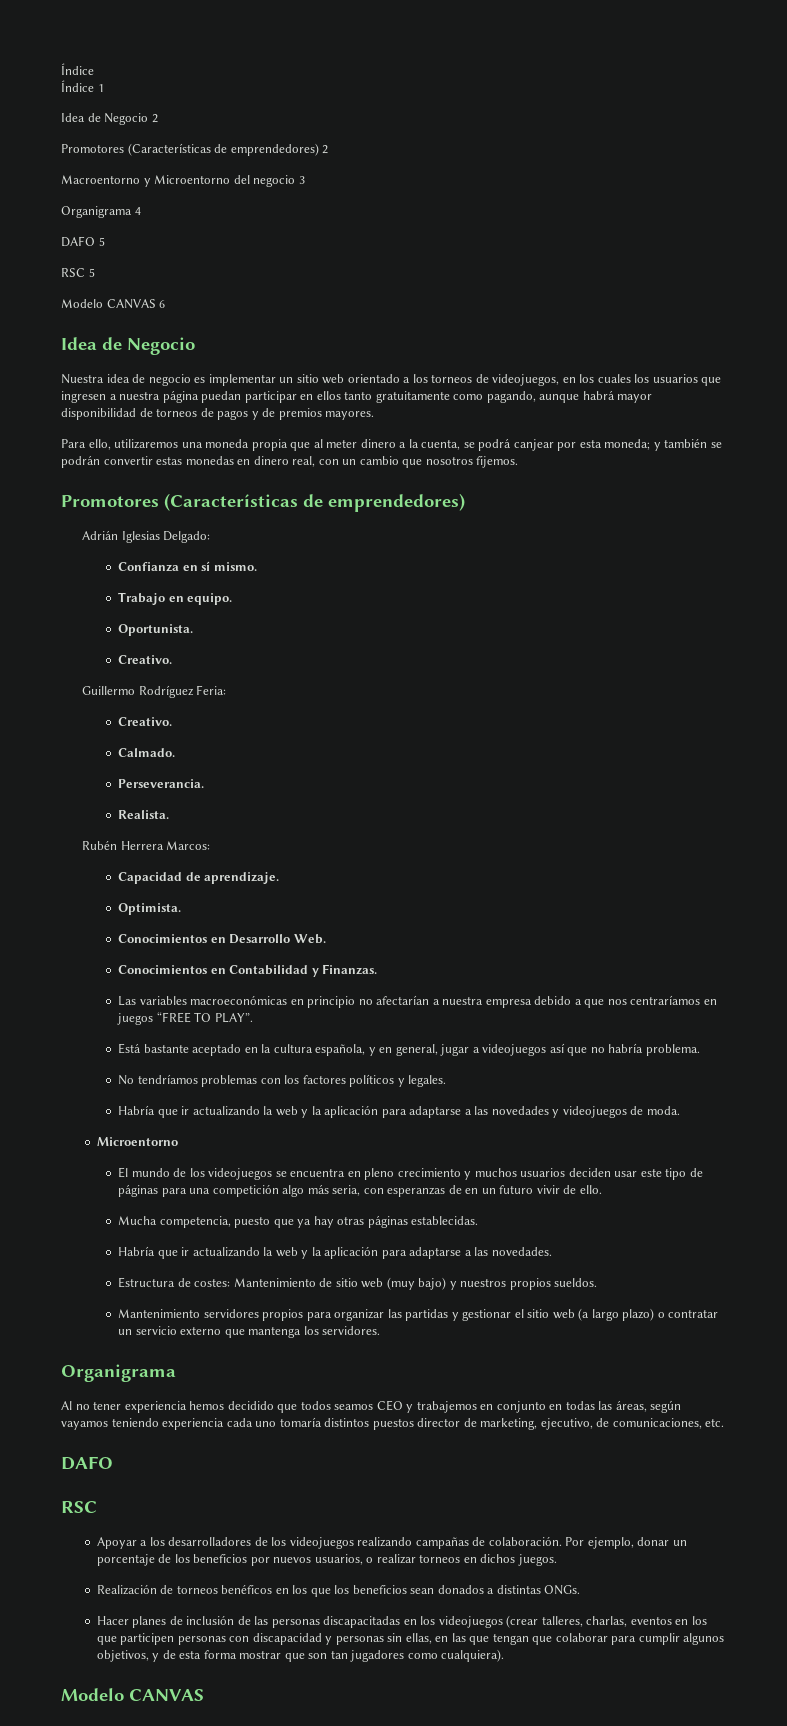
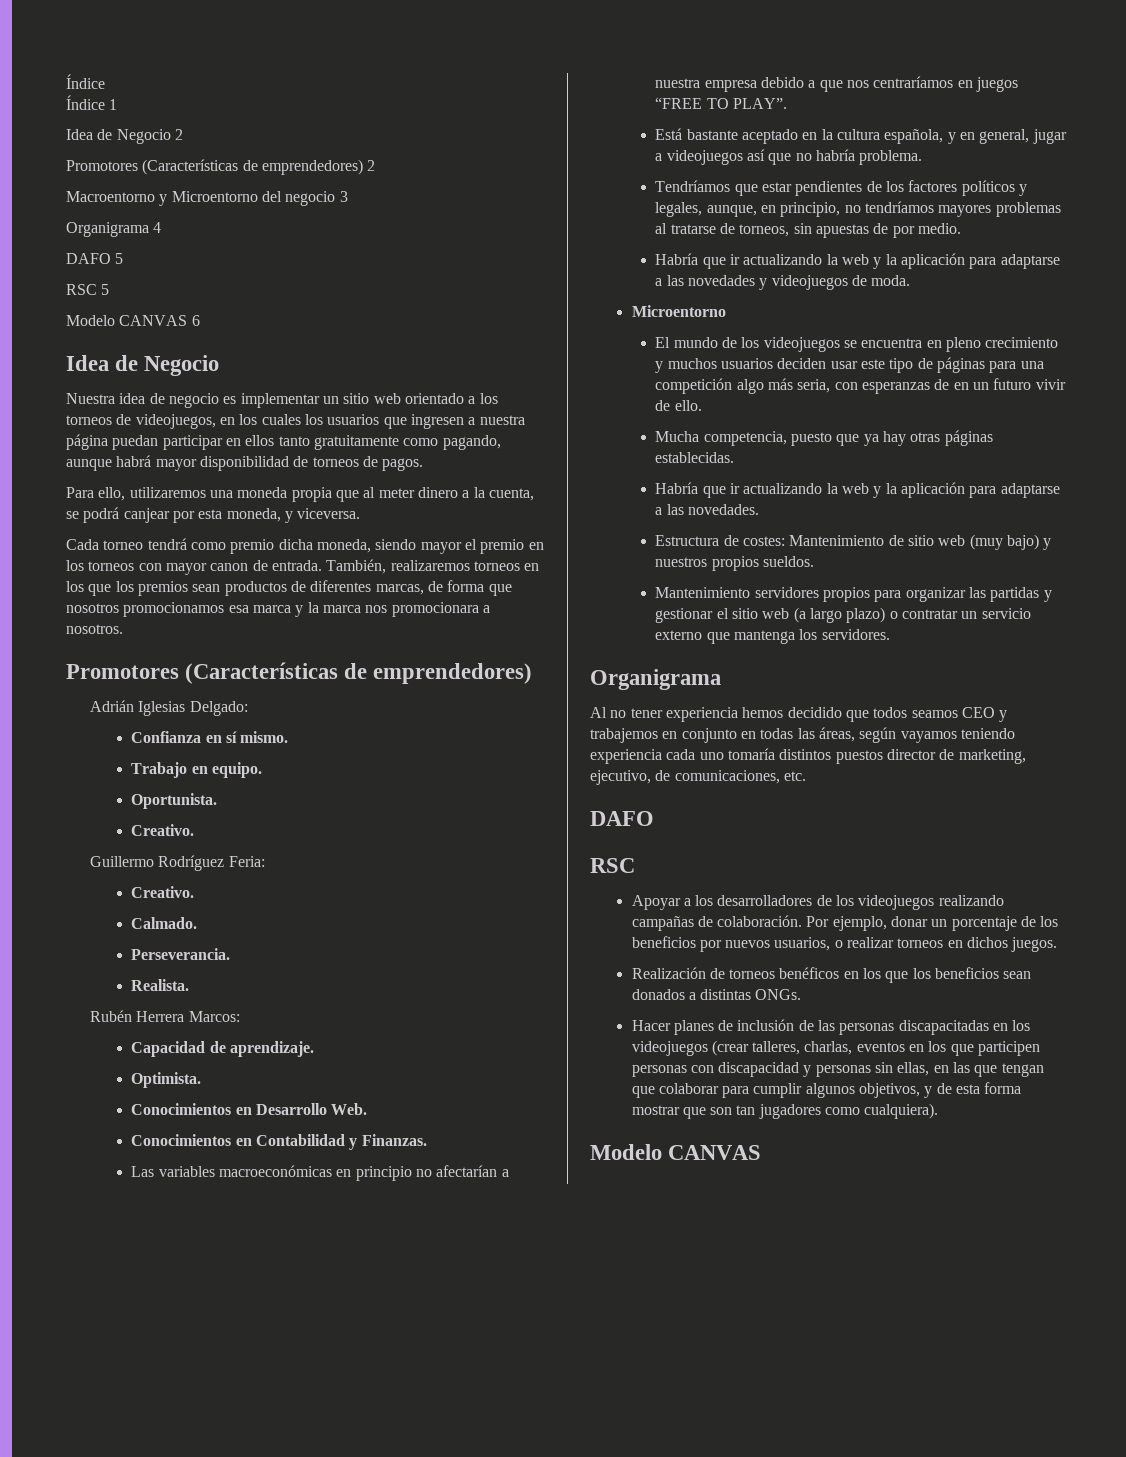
- Nuestra idea de negocio es implementar un sitio web orientado a los torneos de videojuegos, en los cuales los usuarios que ingresen a nuestra página puedan participar en ellos tanto gratuitamente como pagando, aunque habrá mayor disponibilidad de torneos de pagos y de premios mayores.
+ Nuestra idea de negocio es implementar un sitio web orientado a los torneos de videojuegos, en los cuales los usuarios que ingresen a nuestra página puedan participar en ellos tanto gratuitamente como pagando, aunque habrá mayor disponibilidad de torneos de pagos.
- Para ello, utilizaremos una moneda propia que al meter dinero a la cuenta, se podrá canjear por esta moneda; y también se podrán convertir estas monedas en dinero real, con un cambio que nosotros fijemos.
+ Para ello, utilizaremos una moneda propia que al meter dinero a la cuenta, se podrá canjear por esta moneda, y viceversa.
+ Cada torneo tendrá como premio dicha moneda, siendo mayor el premio en los torneos con mayor canon de entrada. También, realizaremos torneos en los que los premios sean productos de diferentes marcas, de forma que nosotros promocionamos esa marca y la marca nos promocionara a nosotros.
- No tendríamos problemas con los factores políticos y legales.
+ Tendríamos que estar pendientes de los factores políticos y legales, aunque, en principio, no tendríamos mayores problemas al tratarse de torneos, sin apuestas de por medio.

